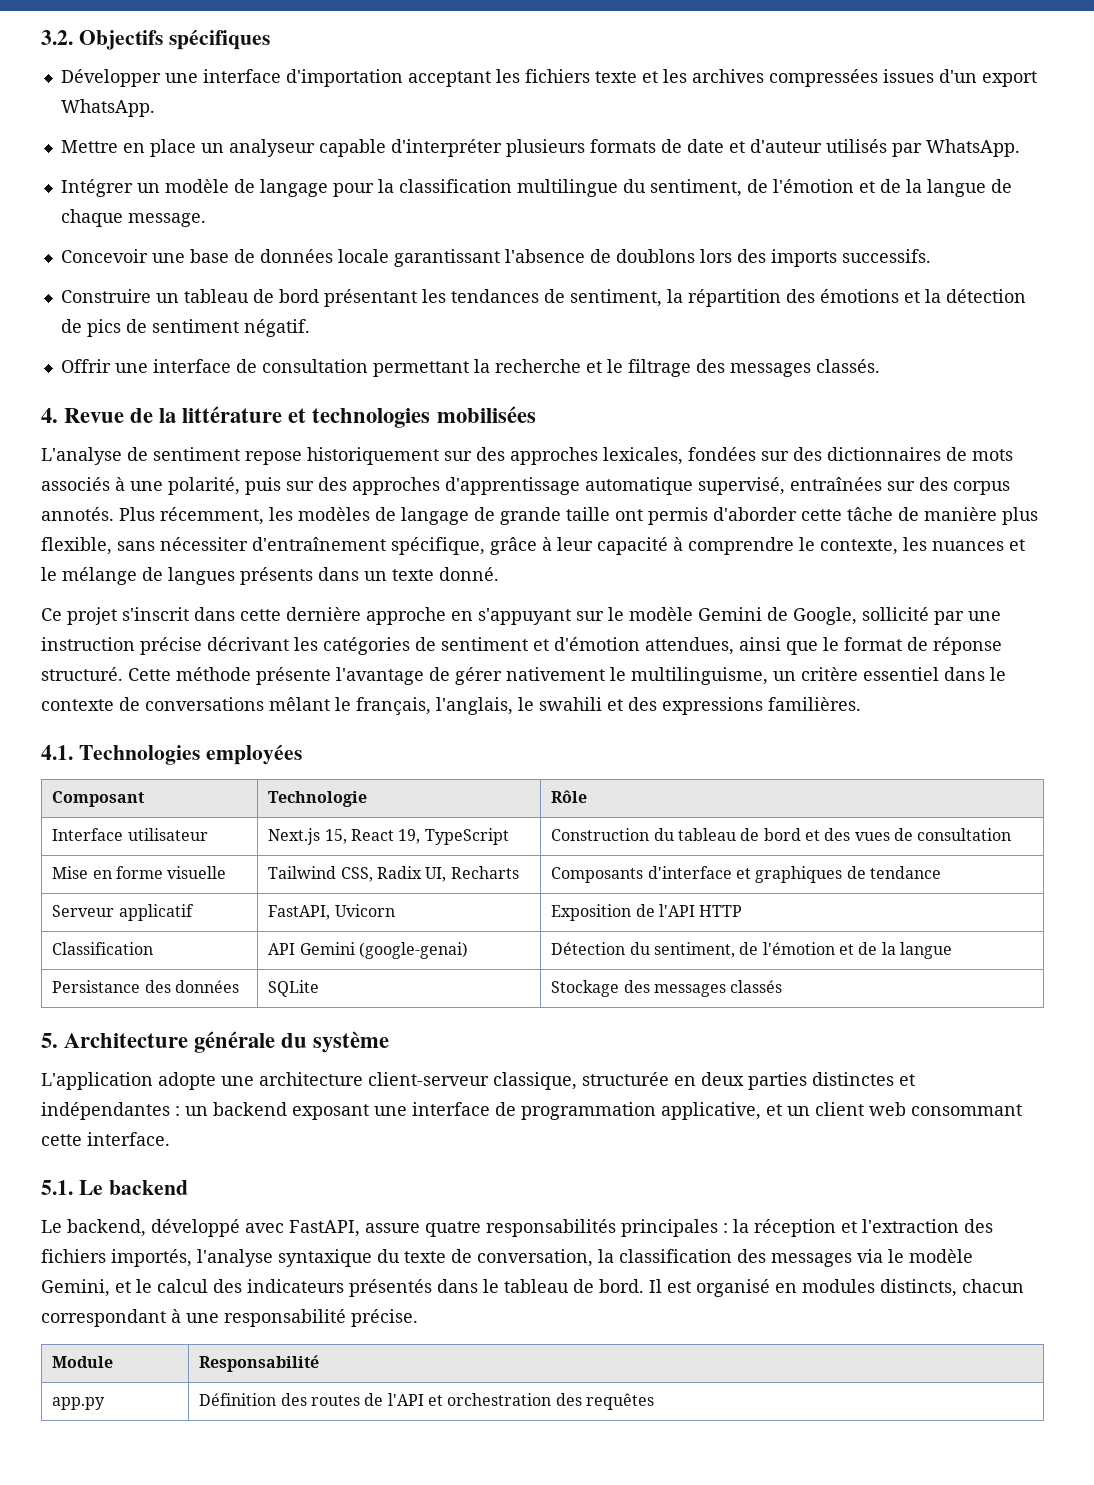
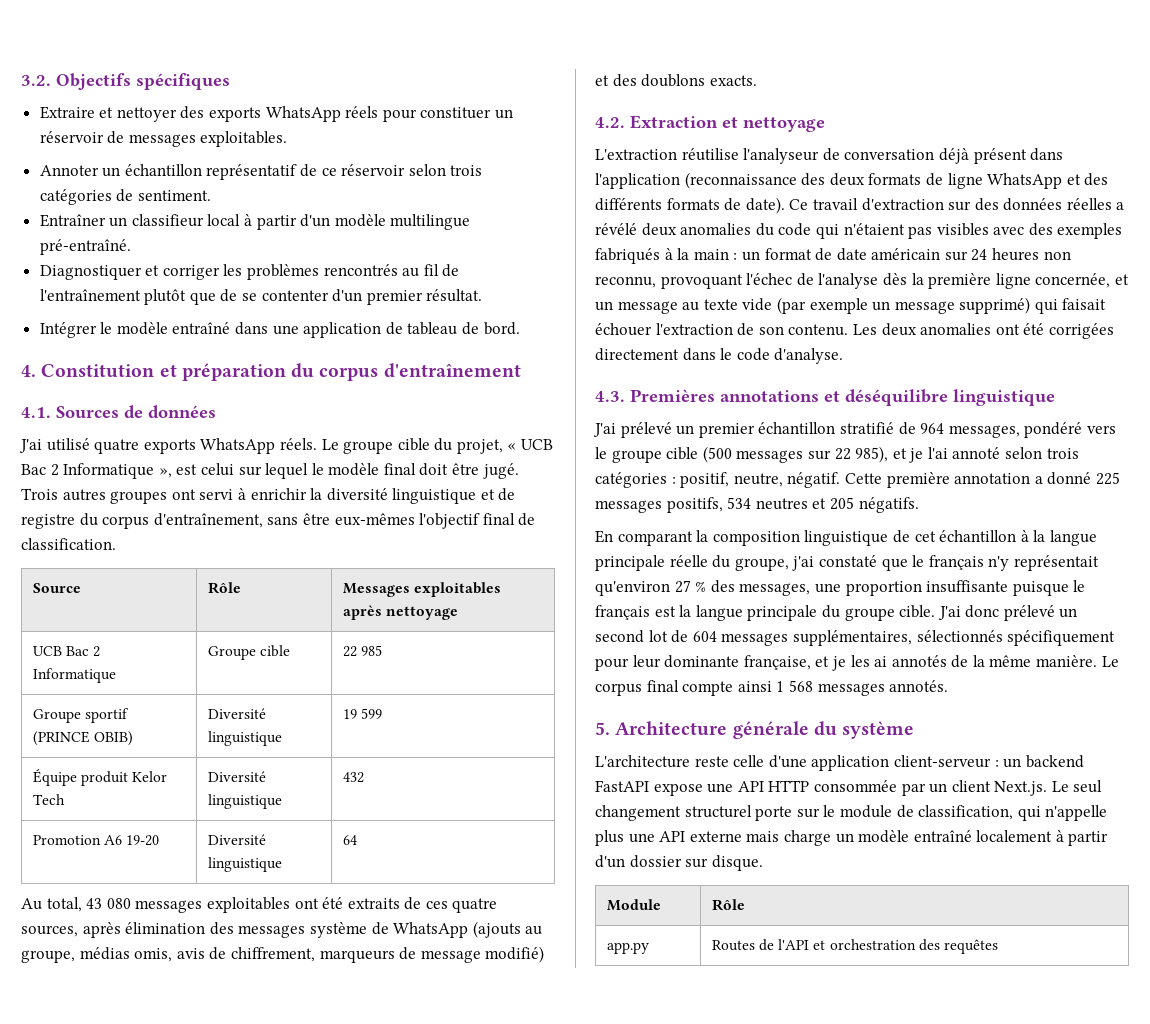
- Développer une interface d'importation acceptant les fichiers texte et les archives compressées issues d'un export WhatsApp.
- Mettre en place un analyseur capable d'interpréter plusieurs formats de date et d'auteur utilisés par WhatsApp.
- Intégrer un modèle de langage pour la classification multilingue du sentiment, de l'émotion et de la langue de chaque message.
- Concevoir une base de données locale garantissant l'absence de doublons lors des imports successifs.
- Construire un tableau de bord présentant les tendances de sentiment, la répartition des émotions et la détection de pics de sentiment négatif.
- Offrir une interface de consultation permettant la recherche et le filtrage des messages classés.
- 4. Revue de la littérature et technologies mobilisées
- L'analyse de sentiment repose historiquement sur des approches lexicales, fondées sur des dictionnaires de mots associés à une polarité, puis sur des approches d'apprentissage automatique supervisé, entraînées sur des corpus annotés. Plus récemment, les modèles de langage de grande taille ont permis d'aborder cette tâche de manière plus flexible, sans nécessiter d'entraînement spécifique, grâce à leur capacité à comprendre le contexte, les nuances et le mélange de langues présents dans un texte donné.
- Ce projet s'inscrit dans cette dernière approche en s'appuyant sur le modèle Gemini de Google, sollicité par une instruction précise décrivant les catégories de sentiment et d'émotion attendues, ainsi que le format de réponse structuré. Cette méthode présente l'avantage de gérer nativement le multilinguisme, un critère essentiel dans le contexte de conversations mêlant le français, l'anglais, le swahili et des expressions familières.
- 4.1. Technologies employées
- Composant | Technologie | Rôle
- Interface utilisateur | Next.js 15, React 19, TypeScript | Construction du tableau de bord et des vues de consultation
- Mise en forme visuelle | Tailwind CSS, Radix UI, Recharts | Composants d'interface et graphiques de tendance
- Serveur applicatif | FastAPI, Uvicorn | Exposition de l'API HTTP
- Classification | API Gemini (google-genai) | Détection du sentiment, de l'émotion et de la langue
- Persistance des données | SQLite | Stockage des messages classés
+ Extraire et nettoyer des exports WhatsApp réels pour constituer un réservoir de messages exploitables.
+ Annoter un échantillon représentatif de ce réservoir selon trois catégories de sentiment.
+ Entraîner un classifieur local à partir d'un modèle multilingue pré-entraîné.
+ Diagnostiquer et corriger les problèmes rencontrés au fil de l'entraînement plutôt que de se contenter d'un premier résultat.
+ Intégrer le modèle entraîné dans une application de tableau de bord.
+ 4. Constitution et préparation du corpus d'entraînement
+ 4.1. Sources de données
+ J'ai utilisé quatre exports WhatsApp réels. Le groupe cible du projet, « UCB Bac 2 Informatique », est celui sur lequel le modèle final doit être jugé. Trois autres groupes ont servi à enrichir la diversité linguistique et de registre du corpus d'entraînement, sans être eux-mêmes l'objectif final de classification.
+ Source | Rôle | Messages exploitables après nettoyage
+ UCB Bac 2 Informatique | Groupe cible | 22 985
+ Groupe sportif (PRINCE OBIB) | Diversité linguistique | 19 599
+ Équipe produit Kelor Tech | Diversité linguistique | 432
+ Promotion A6 19-20 | Diversité linguistique | 64
+ Au total, 43 080 messages exploitables ont été extraits de ces quatre sources, après élimination des messages système de WhatsApp (ajouts au groupe, médias omis, avis de chiffrement, marqueurs de message modifié) et des doublons exacts.
+ 4.2. Extraction et nettoyage
+ L'extraction réutilise l'analyseur de conversation déjà présent dans l'application (reconnaissance des deux formats de ligne WhatsApp et des différents formats de date). Ce travail d'extraction sur des données réelles a révélé deux anomalies du code qui n'étaient pas visibles avec des exemples fabriqués à la main : un format de date américain sur 24 heures non reconnu, provoquant l'échec de l'analyse dès la première ligne concernée, et un message au texte vide (par exemple un message supprimé) qui faisait échouer l'extraction de son contenu. Les deux anomalies ont été corrigées directement dans le code d'analyse.
+ 4.3. Premières annotations et déséquilibre linguistique
+ J'ai prélevé un premier échantillon stratifié de 964 messages, pondéré vers le groupe cible (500 messages sur 22 985), et je l'ai annoté selon trois catégories : positif, neutre, négatif. Cette première annotation a donné 225 messages positifs, 534 neutres et 205 négatifs.
+ En comparant la composition linguistique de cet échantillon à la langue principale réelle du groupe, j'ai constaté que le français n'y représentait qu'environ 27 % des messages, une proportion insuffisante puisque le français est la langue principale du groupe cible. J'ai donc prélevé un second lot de 604 messages supplémentaires, sélectionnés spécifiquement pour leur dominante française, et je les ai annotés de la même manière. Le corpus final compte ainsi 1 568 messages annotés.
- L'application adopte une architecture client-serveur classique, structurée en deux parties distinctes et indépendantes : un backend exposant une interface de programmation applicative, et un client web consommant cette interface.
- 5.1. Le backend
- Le backend, développé avec FastAPI, assure quatre responsabilités principales : la réception et l'extraction des fichiers importés, l'analyse syntaxique du texte de conversation, la classification des messages via le modèle Gemini, et le calcul des indicateurs présentés dans le tableau de bord. Il est organisé en modules distincts, chacun correspondant à une responsabilité précise.
+ L'architecture reste celle d'une application client-serveur : un backend FastAPI expose une API HTTP consommée par un client Next.js. Le seul changement structurel porte sur le module de classification, qui n'appelle plus une API externe mais charge un modèle entraîné localement à partir d'un dossier sur disque.
- Module | Responsabilité
+ Module | Rôle
- app.py | Définition des routes de l'API et orchestration des requêtes
+ app.py | Routes de l'API et orchestration des requêtes

